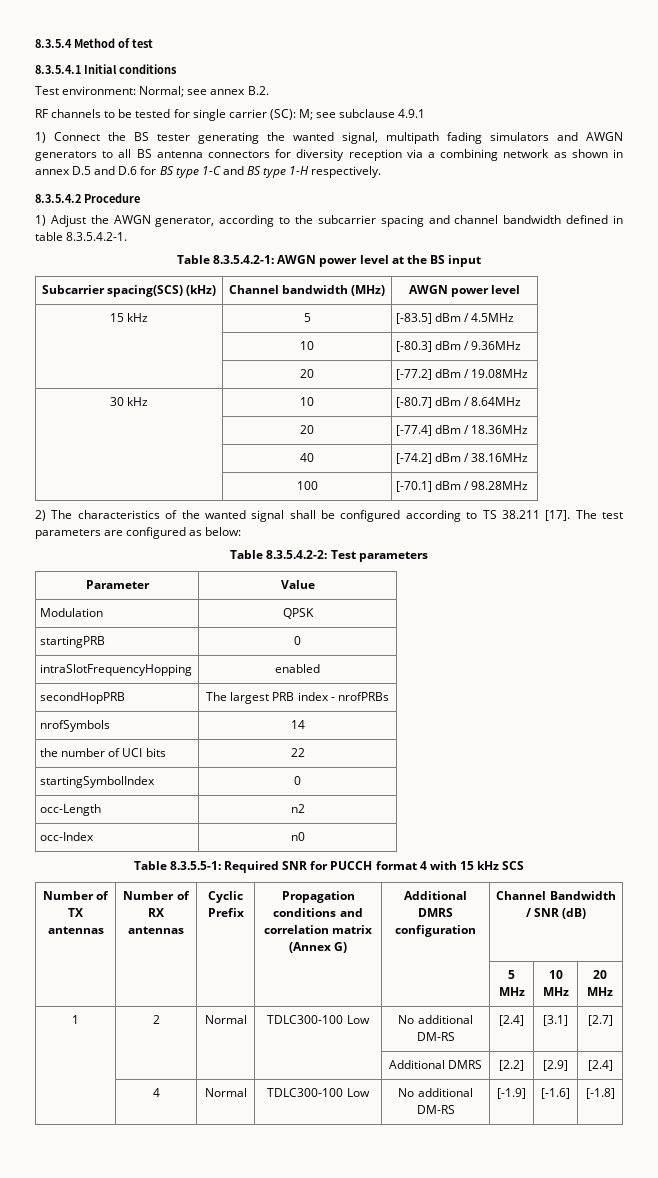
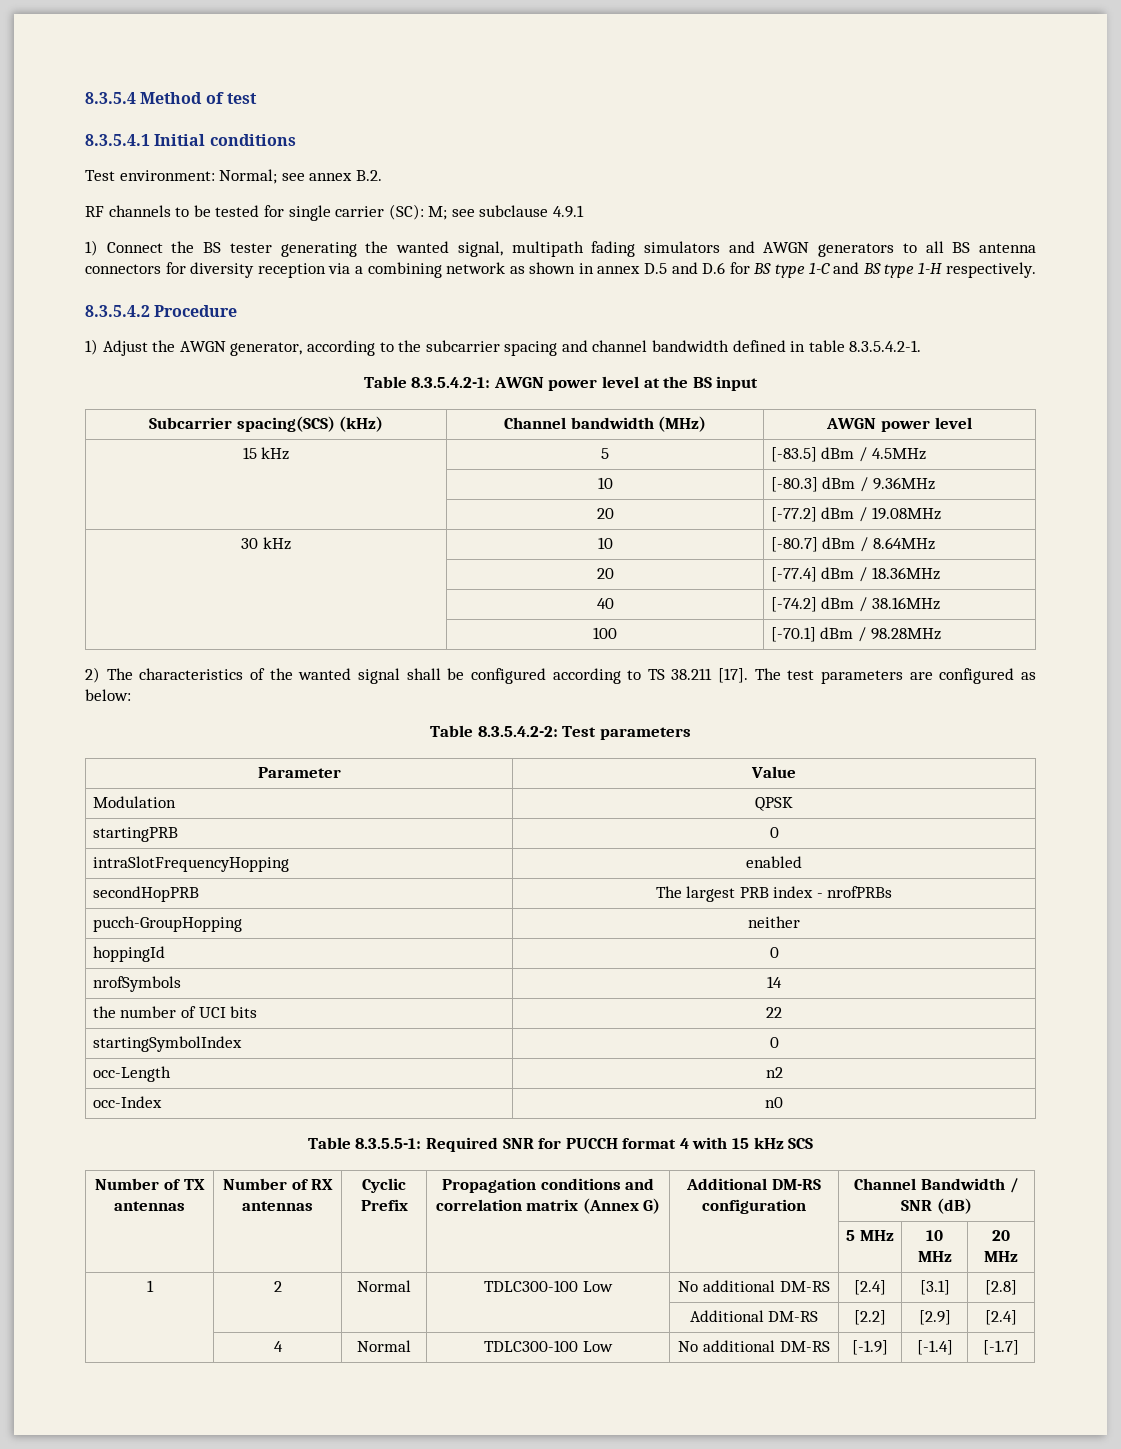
+ pucch-GroupHopping | neither
+ hoppingId | 0
- Number of TX antennas | Number of RX antennas | Cyclic Prefix | Propagation conditions and correlation matrix (Annex G) | Additional DMRS configuration | Channel Bandwidth / SNR (dB)
+ Number of TX antennas | Number of RX antennas | Cyclic Prefix | Propagation conditions and correlation matrix (Annex G) | Additional DM-RS configuration | Channel Bandwidth / SNR (dB)
- 1 | 2 | Normal | TDLC300-100 Low | No additional DM-RS | [2.4] | [3.1] | [2.7]
- | | | | Additional DMRS | [2.2] | [2.9] | [2.4]
+ 1 | 2 | Normal | TDLC300-100 Low | No additional DM-RS | [2.4] | [3.1] | [2.8]
+ | | | | Additional DM-RS | [2.2] | [2.9] | [2.4]
- | 4 | Normal | TDLC300-100 Low | No additional DM-RS | [-1.9] | [-1.6] | [-1.8]
+ | 4 | Normal | TDLC300-100 Low | No additional DM-RS | [-1.9] | [-1.4] | [-1.7]

